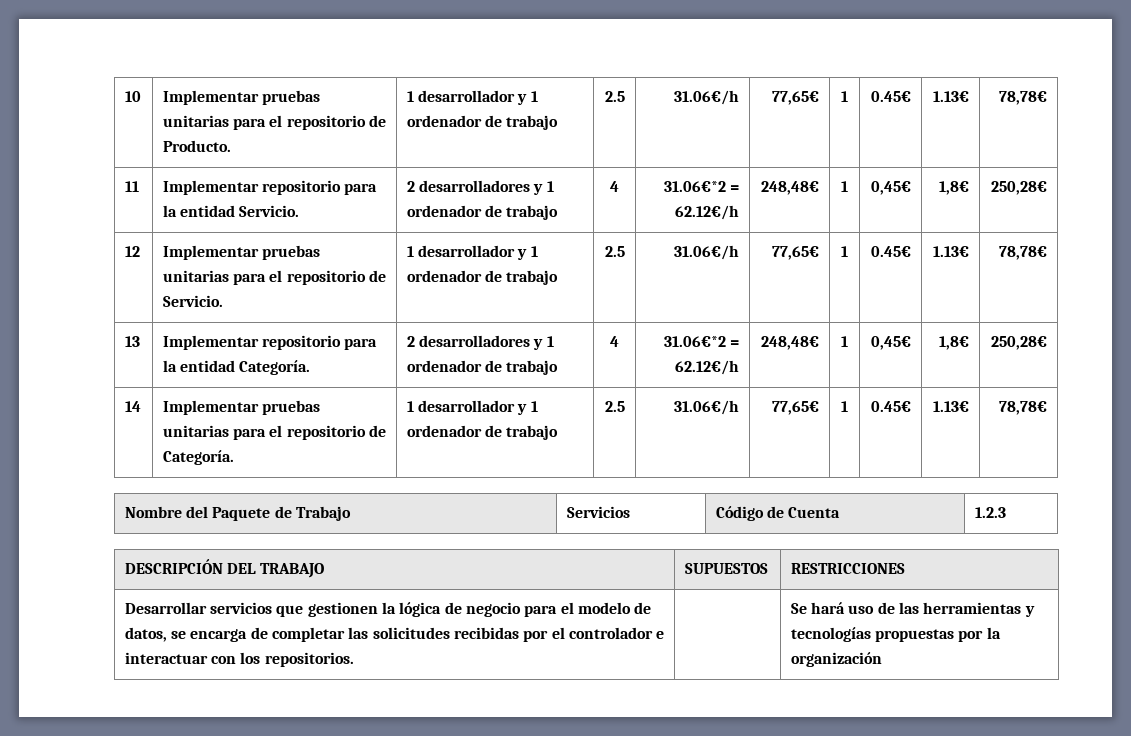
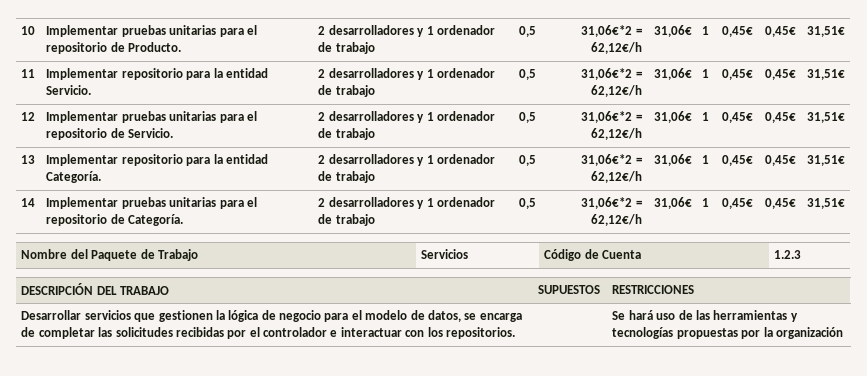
- 10 | Implementar pruebas unitarias para el repositorio de Producto. | 1 desarrollador y 1 ordenador de trabajo | 2.5 | 31.06€/h | 77,65€ | 1 | 0.45€ | 1.13€ | 78,78€
+ 10 | Implementar pruebas unitarias para el repositorio de Producto. | 2 desarrolladores y 1 ordenador de trabajo | 0,5 | 31,06€*2 = 62,12€/h | 31,06€ | 1 | 0,45€ | 0,45€ | 31,51€
- 11 | Implementar repositorio para la entidad Servicio. | 2 desarrolladores y 1 ordenador de trabajo | 4 | 31.06€*2 = 62.12€/h | 248,48€ | 1 | 0,45€ | 1,8€ | 250,28€
+ 11 | Implementar repositorio para la entidad Servicio. | 2 desarrolladores y 1 ordenador de trabajo | 0,5 | 31,06€*2 = 62,12€/h | 31,06€ | 1 | 0,45€ | 0,45€ | 31,51€
- 12 | Implementar pruebas unitarias para el repositorio de Servicio. | 1 desarrollador y 1 ordenador de trabajo | 2.5 | 31.06€/h | 77,65€ | 1 | 0.45€ | 1.13€ | 78,78€
+ 12 | Implementar pruebas unitarias para el repositorio de Servicio. | 2 desarrolladores y 1 ordenador de trabajo | 0,5 | 31,06€*2 = 62,12€/h | 31,06€ | 1 | 0,45€ | 0,45€ | 31,51€
- 13 | Implementar repositorio para la entidad Categoría. | 2 desarrolladores y 1 ordenador de trabajo | 4 | 31.06€*2 = 62.12€/h | 248,48€ | 1 | 0,45€ | 1,8€ | 250,28€
+ 13 | Implementar repositorio para la entidad Categoría. | 2 desarrolladores y 1 ordenador de trabajo | 0,5 | 31,06€*2 = 62,12€/h | 31,06€ | 1 | 0,45€ | 0,45€ | 31,51€
- 14 | Implementar pruebas unitarias para el repositorio de Categoría. | 1 desarrollador y 1 ordenador de trabajo | 2.5 | 31.06€/h | 77,65€ | 1 | 0.45€ | 1.13€ | 78,78€
+ 14 | Implementar pruebas unitarias para el repositorio de Categoría. | 2 desarrolladores y 1 ordenador de trabajo | 0,5 | 31,06€*2 = 62,12€/h | 31,06€ | 1 | 0,45€ | 0,45€ | 31,51€

